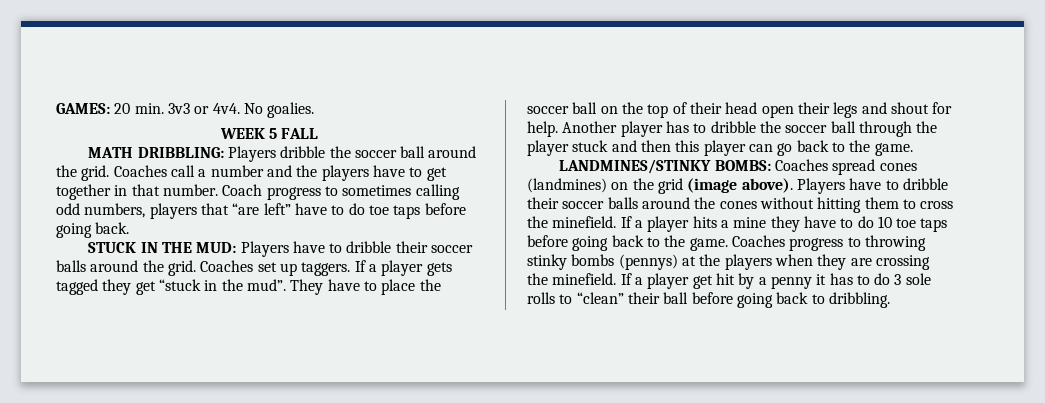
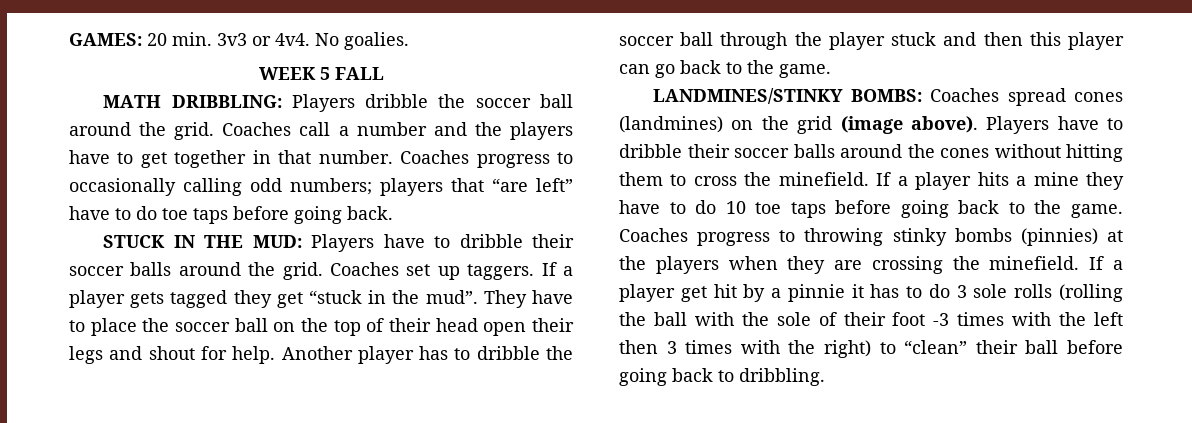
- Coach progress to sometimes calling odd numbers, players that “are left” have to do toe taps before going back.
+ Coaches progress to occasionally calling odd numbers; players that “are left” have to do toe taps before going back.
- Coaches progress to throwing stinky bombs (pennys) at the players when they are crossing the minefield.
+ Coaches progress to throwing stinky bombs (pinnies) at the players when they are crossing the minefield.
- If a player get hit by a penny it has to do 3 sole rolls to “clean” their ball before going back to dribbling.
+ If a player get hit by a pinnie it has to do 3 sole rolls (rolling the ball with the sole of their foot -3 times with the left then 3 times with the right) to “clean” their ball before going back to dribbling.

